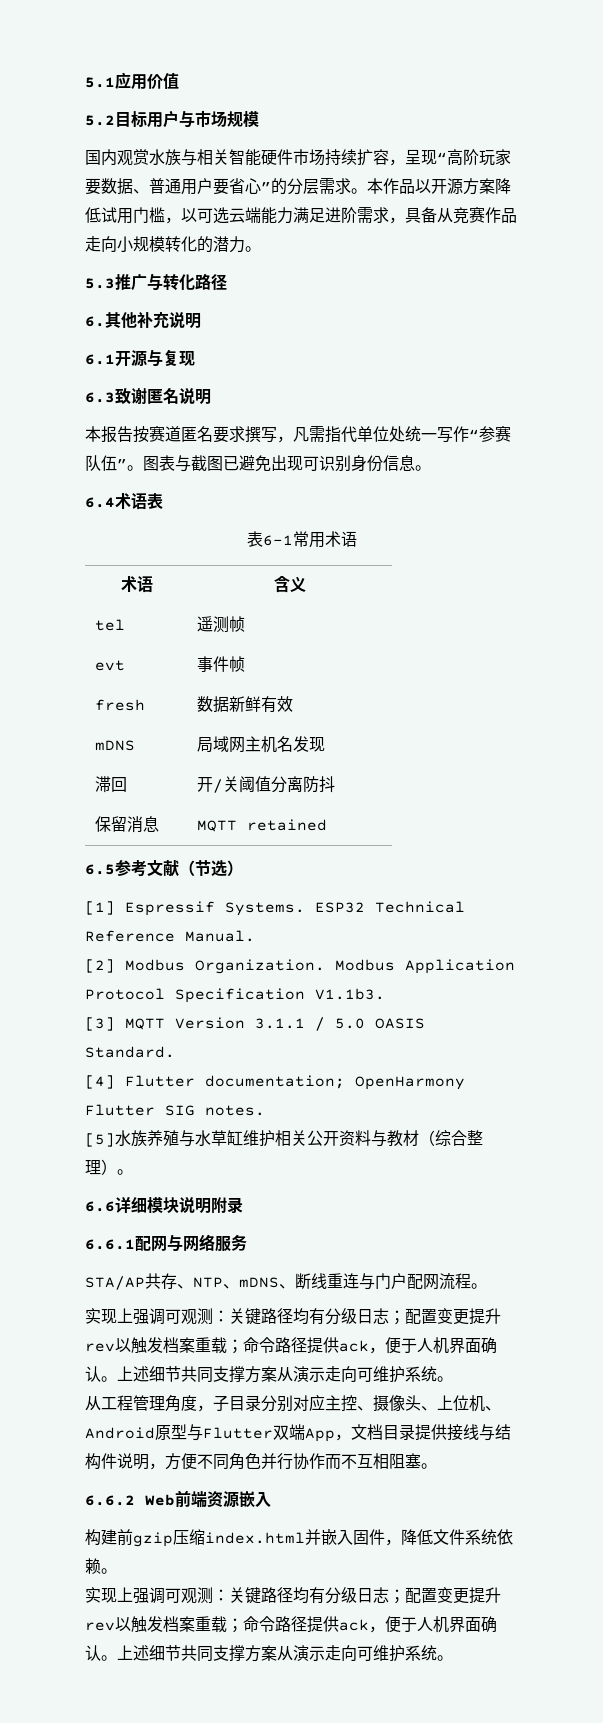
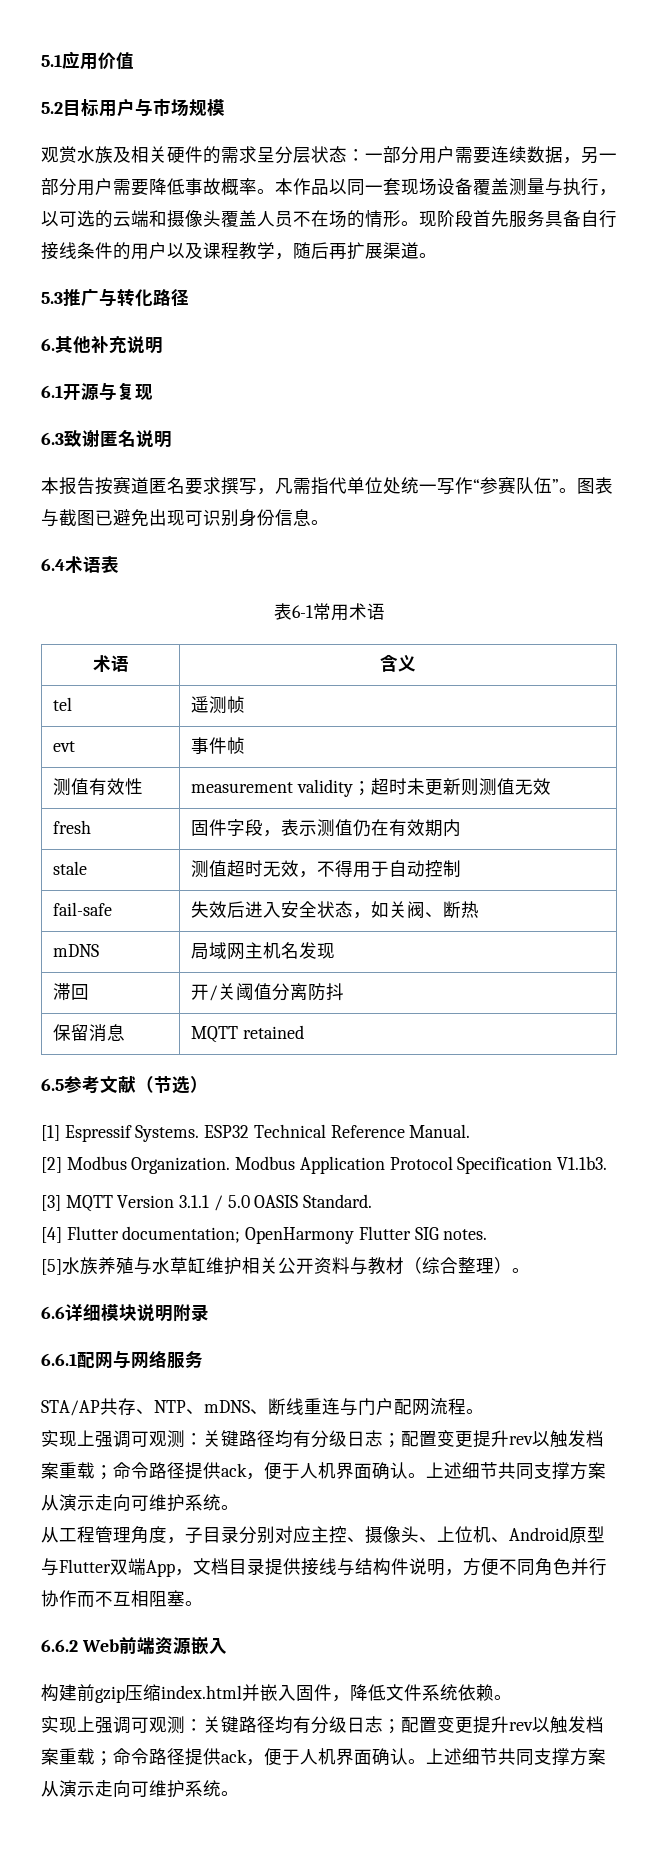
- 国内观赏水族与相关智能硬件市场持续扩容，呈现“高阶玩家要数据、普通用户要省心”的分层需求。本作品以开源方案降低试用门槛，以可选云端能力满足进阶需求，具备从竞赛作品走向小规模转化的潜力。
+ 观赏水族及相关硬件的需求呈分层状态：一部分用户需要连续数据，另一部分用户需要降低事故概率。本作品以同一套现场设备覆盖测量与执行，以可选的云端和摄像头覆盖人员不在场的情形。现阶段首先服务具备自行接线条件的用户以及课程教学，随后再扩展渠道。
- fresh | 数据新鲜有效
+ 测值有效性 | measurement validity；超时未更新则测值无效
+ fresh | 固件字段，表示测值仍在有效期内
+ stale | 测值超时无效，不得用于自动控制
+ fail-safe | 失效后进入安全状态，如关阀、断热

